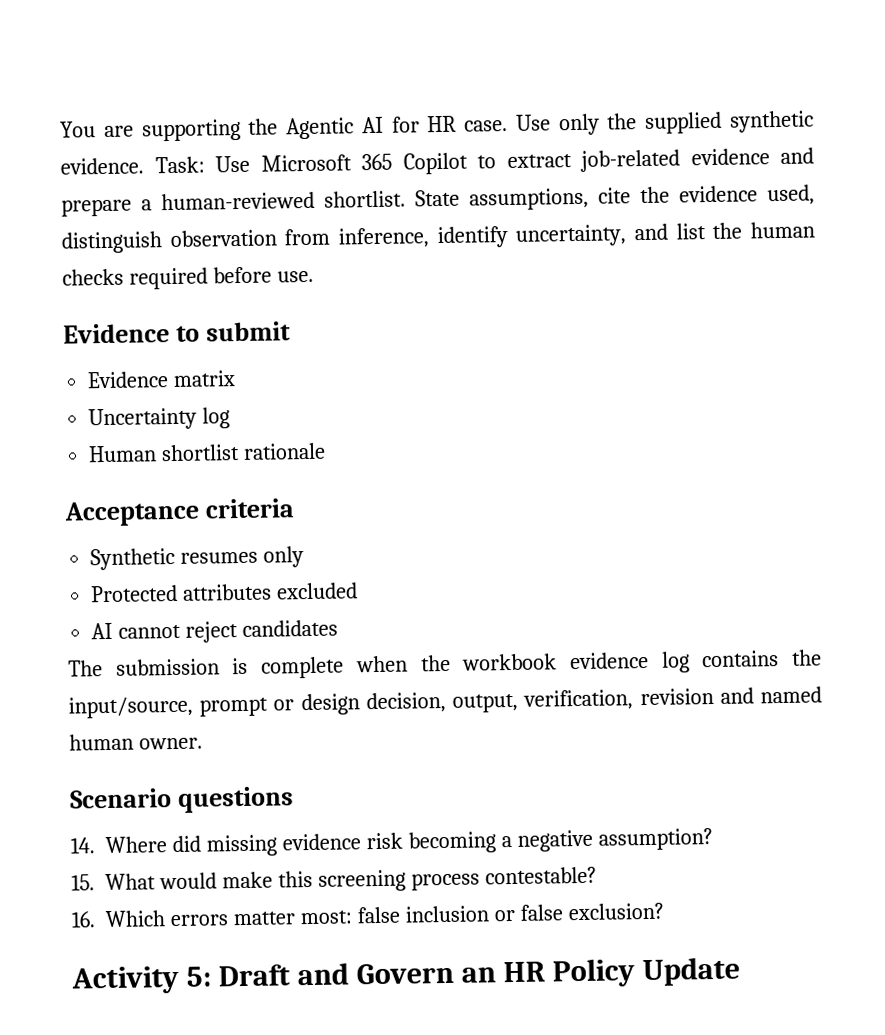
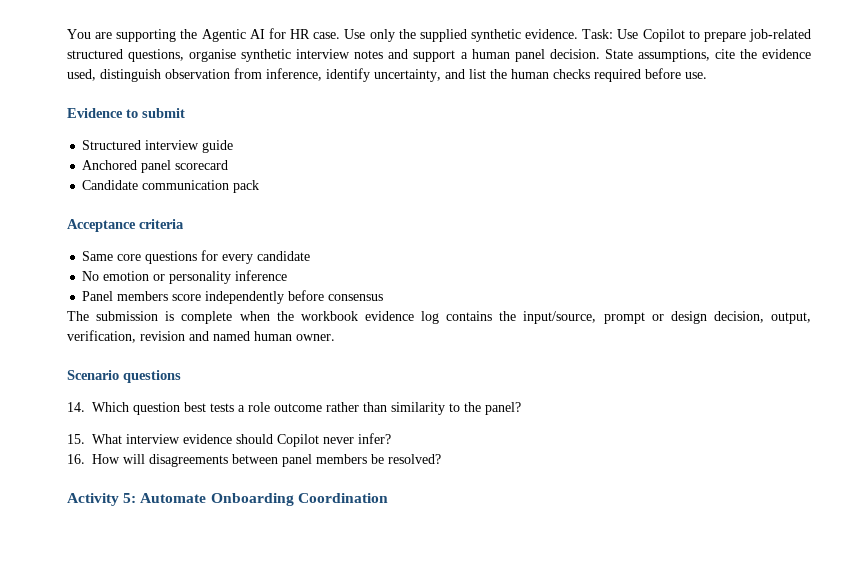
- Task: Use Microsoft 365 Copilot to extract job-related evidence and prepare a human-reviewed shortlist.
+ Task: Use Copilot to prepare job-related structured questions, organise synthetic interview notes and support a human panel decision.
- Evidence matrix
- Uncertainty log
- Human shortlist rationale
+ Structured interview guide
+ Anchored panel scorecard
+ Candidate communication pack
  Acceptance criteria
- Synthetic resumes only
- Protected attributes excluded
- AI cannot reject candidates
+ Same core questions for every candidate
+ No emotion or personality inference
+ Panel members score independently before consensus
- 14. Where did missing evidence risk becoming a negative assumption?
- 15. What would make this screening process contestable?
- 16. Which errors matter most: false inclusion or false exclusion?
- Activity 5: Draft and Govern an HR Policy Update
+ 14. Which question best tests a role outcome rather than similarity to the panel?
+ 15. What interview evidence should Copilot never infer?
+ 16. How will disagreements between panel members be resolved?
+ Activity 5: Automate Onboarding Coordination

